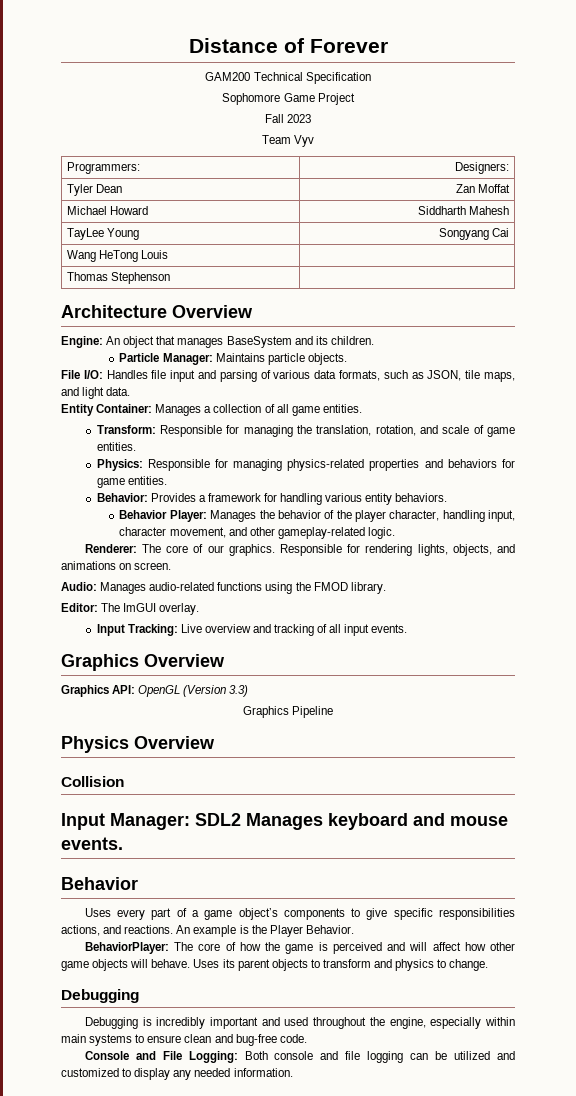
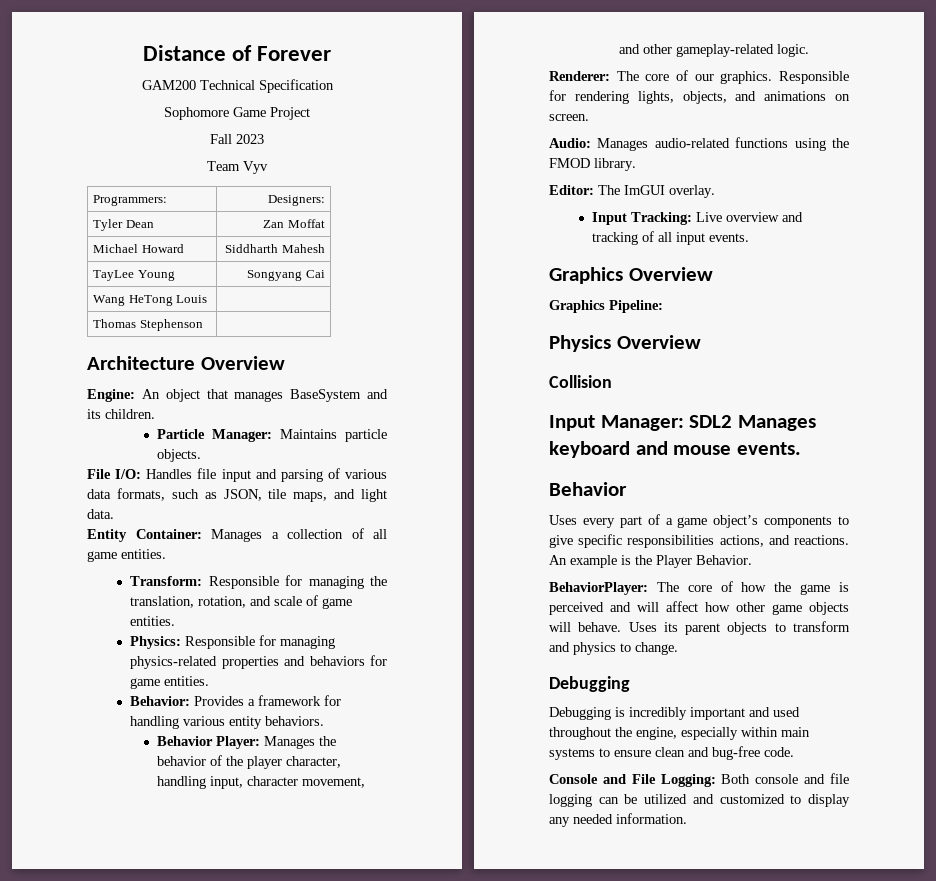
- Graphics API: OpenGL (Version 3.3)
- Graphics Pipeline
+ Graphics Pipeline:

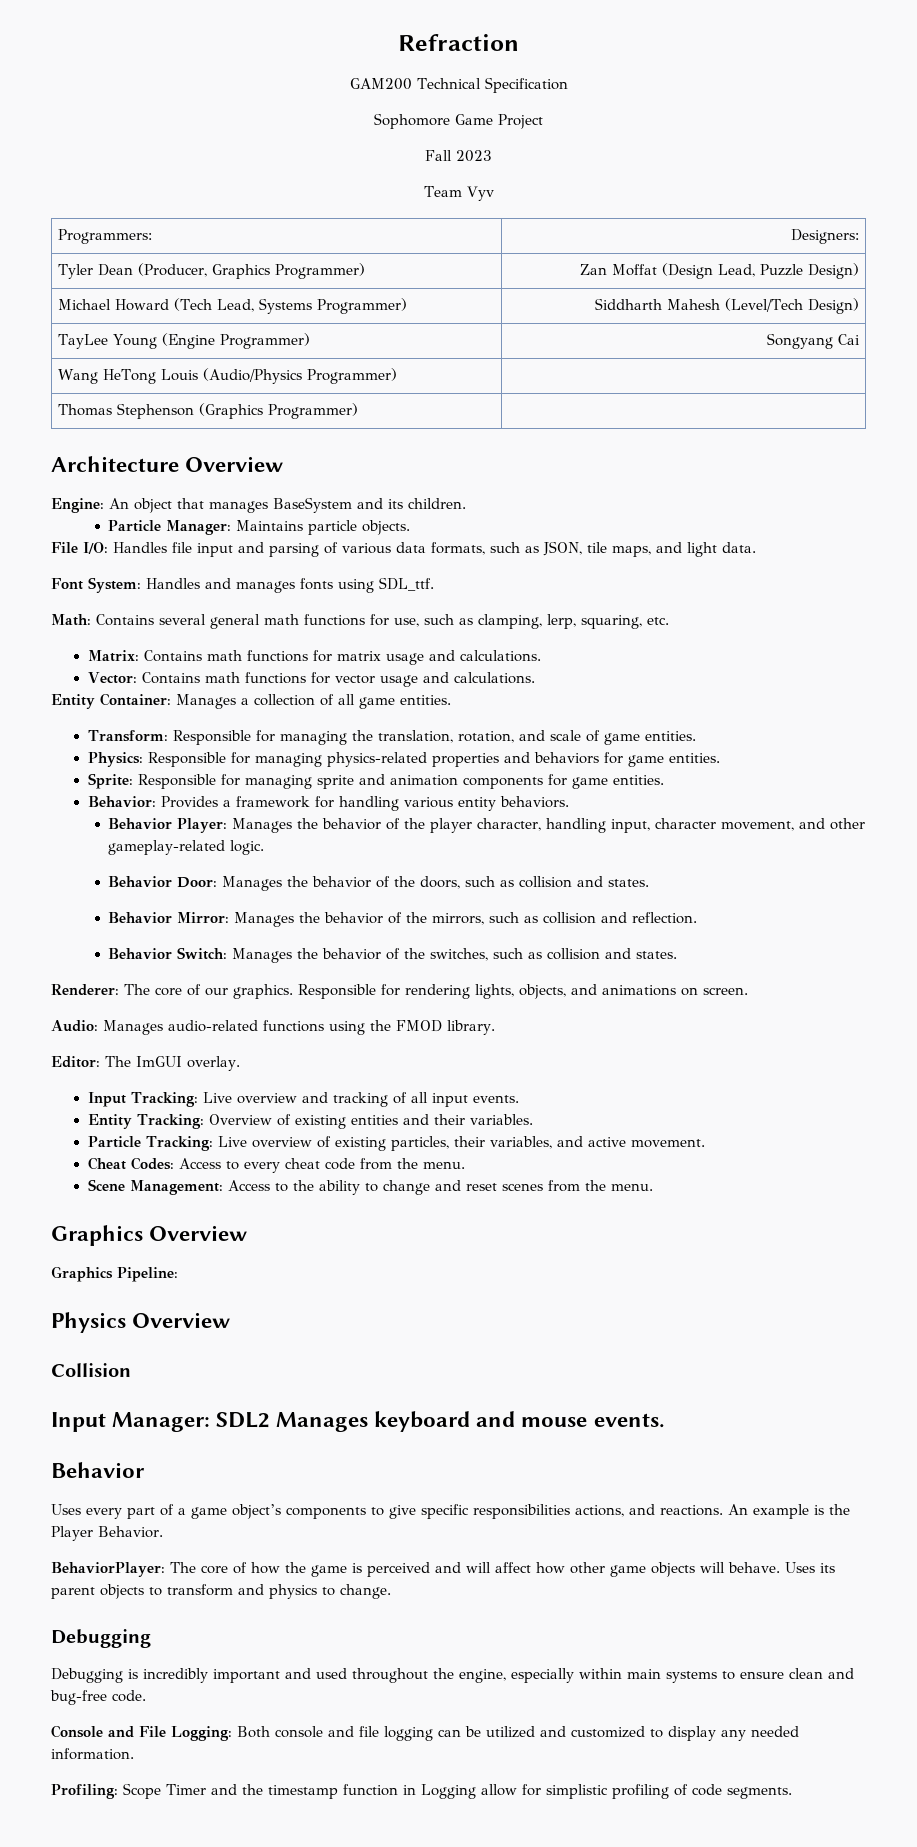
- Distance of Forever
+ Refraction
- Tyler Dean | Zan Moffat
- Michael Howard | Siddharth Mahesh
+ Tyler Dean (Producer, Graphics Programmer) | Zan Moffat (Design Lead, Puzzle Design)
+ Michael Howard (Tech Lead, Systems Programmer) | Siddharth Mahesh (Level/Tech Design)
- TayLee Young | Songyang Cai
+ TayLee Young (Engine Programmer) | Songyang Cai
- Wang HeTong Louis |
+ Wang HeTong Louis (Audio/Physics Programmer) |
- Thomas Stephenson |
+ Thomas Stephenson (Graphics Programmer) |
+ Font System: Handles and manages fonts using SDL_ttf.
+ Math: Contains several general math functions for use, such as clamping, lerp, squaring, etc.
+ Matrix: Contains math functions for matrix usage and calculations.
+ Vector: Contains math functions for vector usage and calculations.
+ Sprite: Responsible for managing sprite and animation components for game entities.
+ Behavior Door: Manages the behavior of the doors, such as collision and states.
+ Behavior Mirror: Manages the behavior of the mirrors, such as collision and reflection.
+ Behavior Switch: Manages the behavior of the switches, such as collision and states.
+ Entity Tracking: Overview of existing entities and their variables.
+ Particle Tracking: Live overview of existing particles, their variables, and active movement.
+ Cheat Codes: Access to every cheat code from the menu.
+ Scene Management: Access to the ability to change and reset scenes from the menu.
+ Profiling: Scope Timer and the timestamp function in Logging allow for simplistic profiling of code segments.

